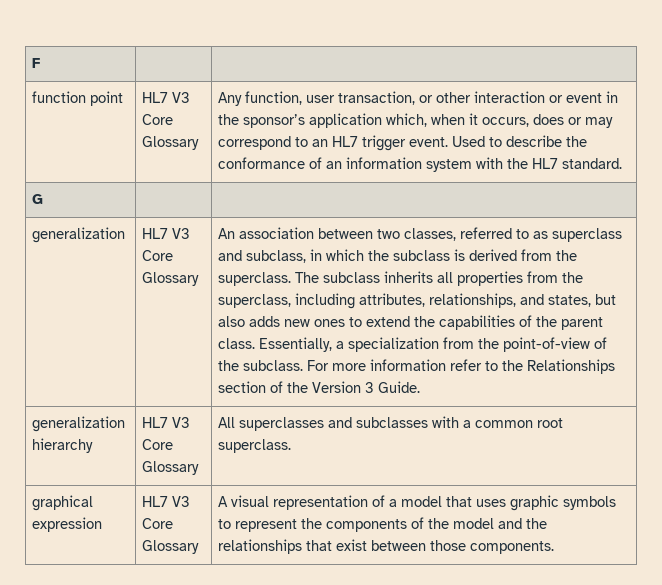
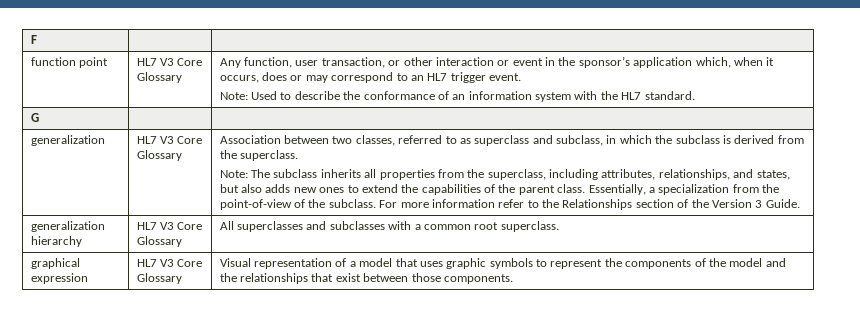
- Any function, user transaction, or other interaction or event in the sponsor’s application which, when it occurs, does or may correspond to an HL7 trigger event. Used to describe the conformance of an information system with the HL7 standard.
+ Any function, user transaction, or other interaction or event in the sponsor’s application which, when it occurs, does or may correspond to an HL7 trigger event.
+ Note: Used to describe the conformance of an information system with the HL7 standard.
- An association between two classes, referred to as superclass and subclass, in which the subclass is derived from the superclass. The subclass inherits all properties from the superclass, including attributes, relationships, and states, but also adds new ones to extend the capabilities of the parent class.
+ Association between two classes, referred to as superclass and subclass, in which the subclass is derived from the superclass.
+ Note: The subclass inherits all properties from the superclass, including attributes, relationships, and states, but also adds new ones to extend the capabilities of the parent class.
- graphical expression | HL7 V3 Core Glossary | A visual representation of a model that uses graphic symbols to represent the components of the model and the relationships that exist between those components.
+ graphical expression | HL7 V3 Core Glossary | Visual representation of a model that uses graphic symbols to represent the components of the model and the relationships that exist between those components.

